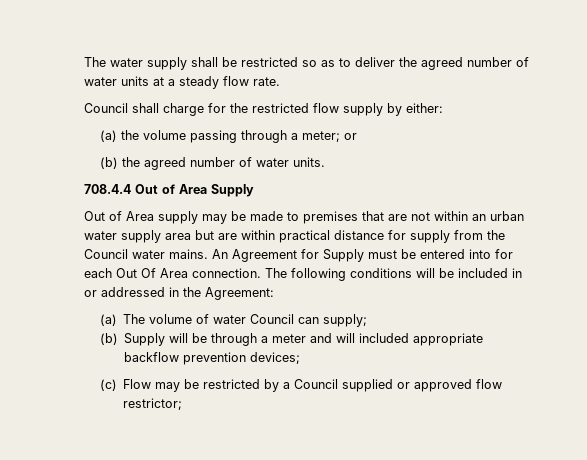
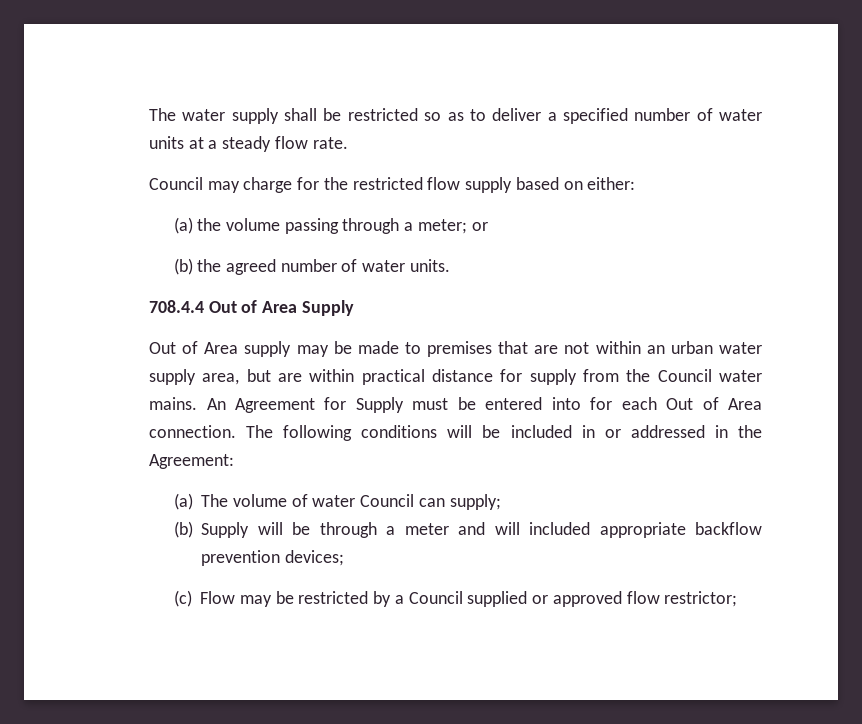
- The water supply shall be restricted so as to deliver the agreed number of water units at a steady flow rate.
+ The water supply shall be restricted so as to deliver a specified number of water units at a steady flow rate.
- Council shall charge for the restricted flow supply by either:
+ Council may charge for the restricted flow supply based on either:
- Out of Area supply may be made to premises that are not within an urban water supply area but are within practical distance for supply from the Council water mains.
+ Out of Area supply may be made to premises that are not within an urban water supply area, but are within practical distance for supply from the Council water mains.
- An Agreement for Supply must be entered into for each Out Of Area connection.
+ An Agreement for Supply must be entered into for each Out of Area connection.

